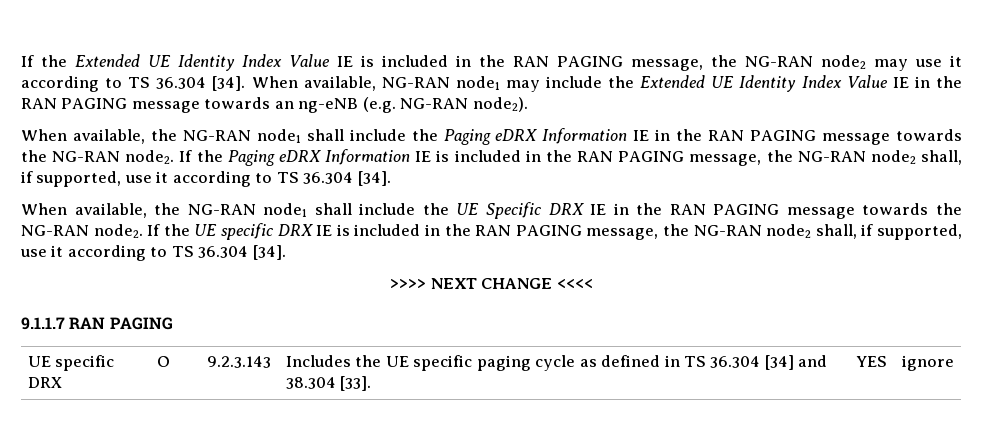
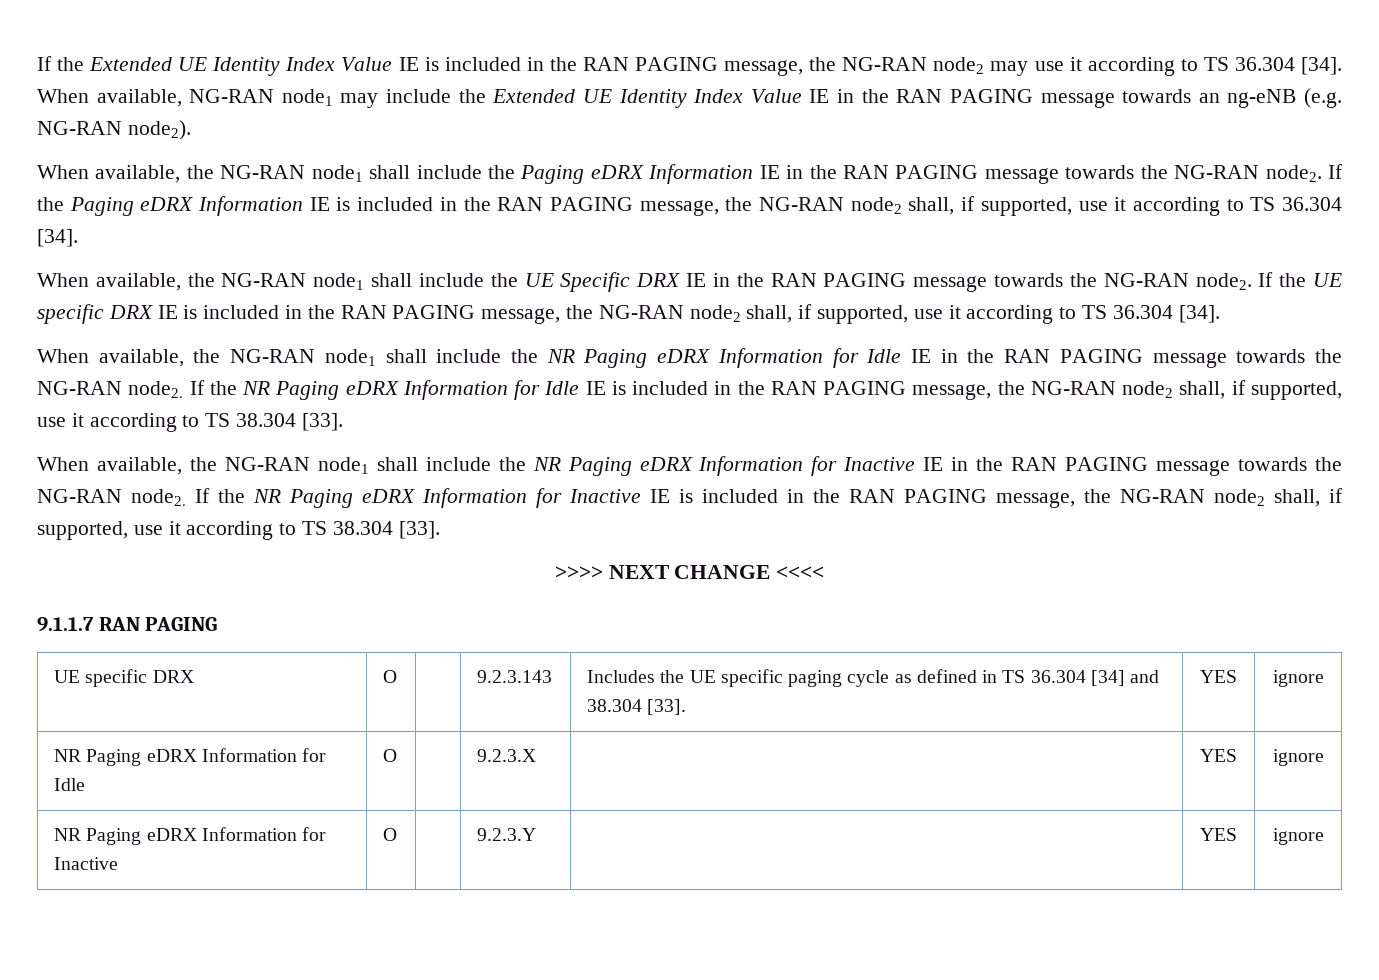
+ When available, the NG-RAN node1 shall include the NR Paging eDRX Information for Idle IE in the RAN PAGING message towards the NG-RAN node2. If the NR Paging eDRX Information for Idle IE is included in the RAN PAGING message, the NG-RAN node2 shall, if supported, use it according to TS 38.304 [33].
+ When available, the NG-RAN node1 shall include the NR Paging eDRX Information for Inactive IE in the RAN PAGING message towards the NG-RAN node2. If the NR Paging eDRX Information for Inactive IE is included in the RAN PAGING message, the NG-RAN node2 shall, if supported, use it according to TS 38.304 [33].
+ NR Paging eDRX Information for Idle | O | | 9.2.3.X | | YES | ignore
+ NR Paging eDRX Information for Inactive | O | | 9.2.3.Y | | YES | ignore

